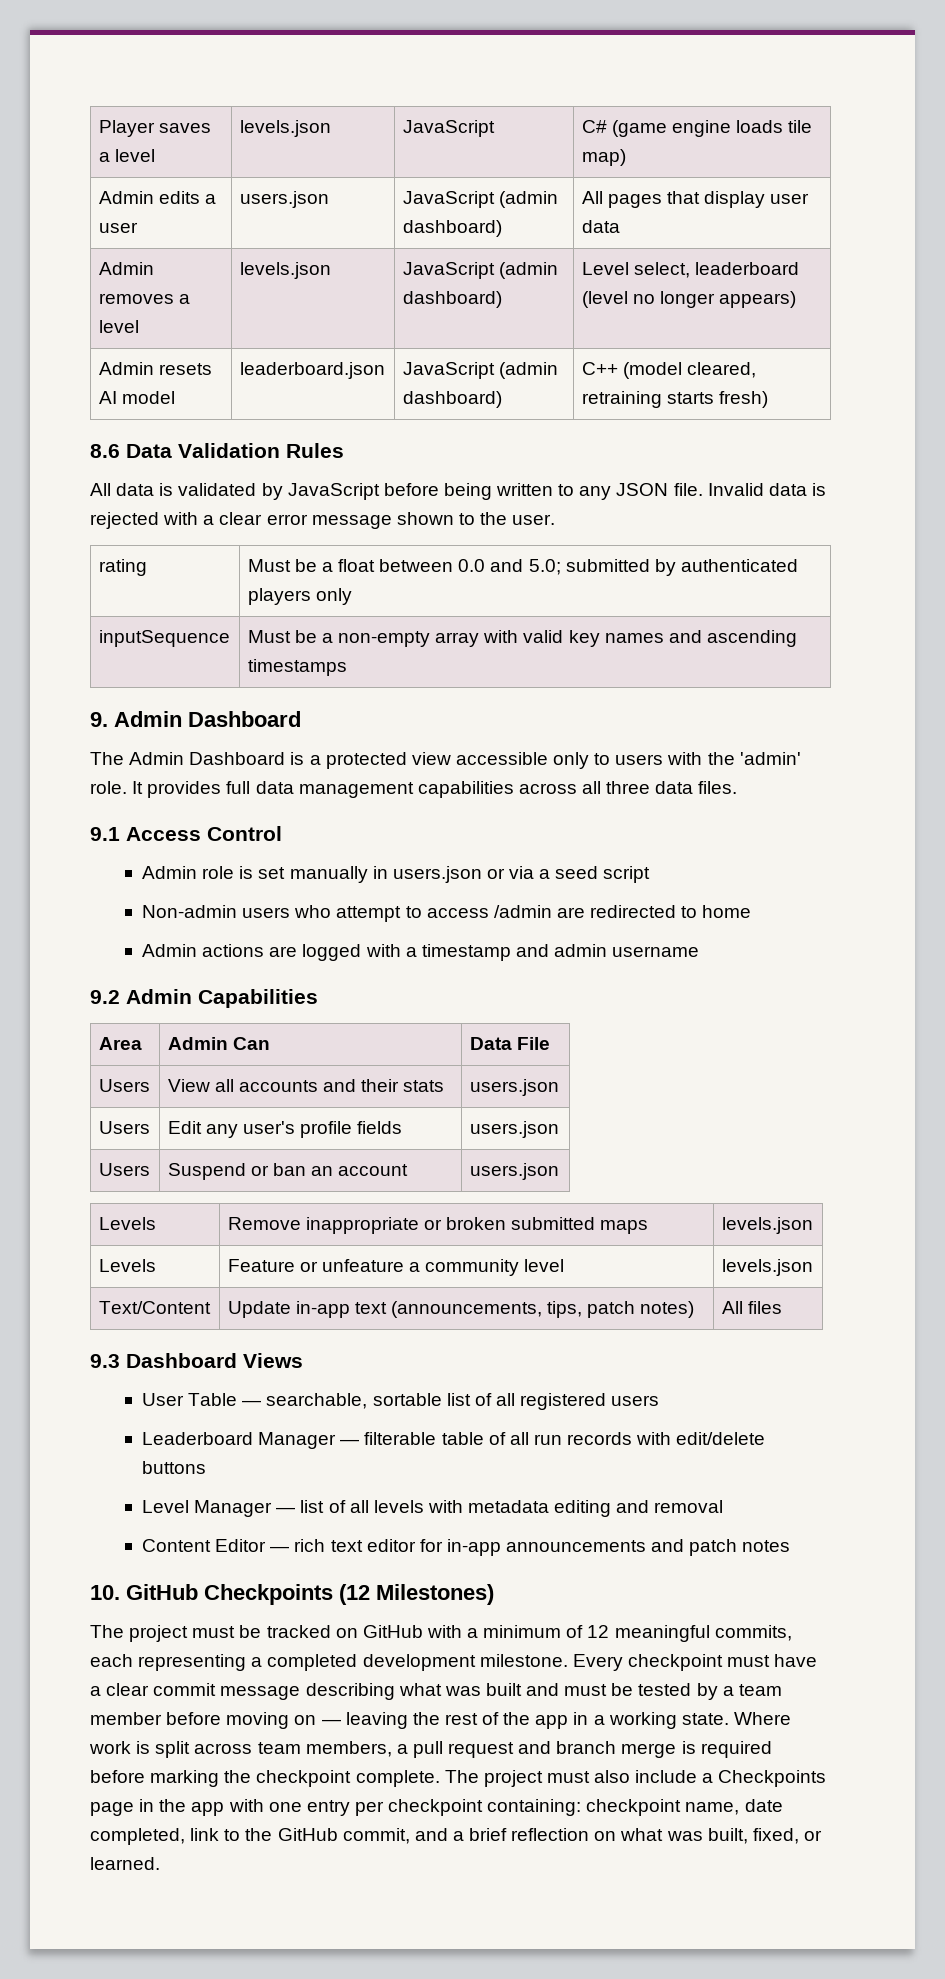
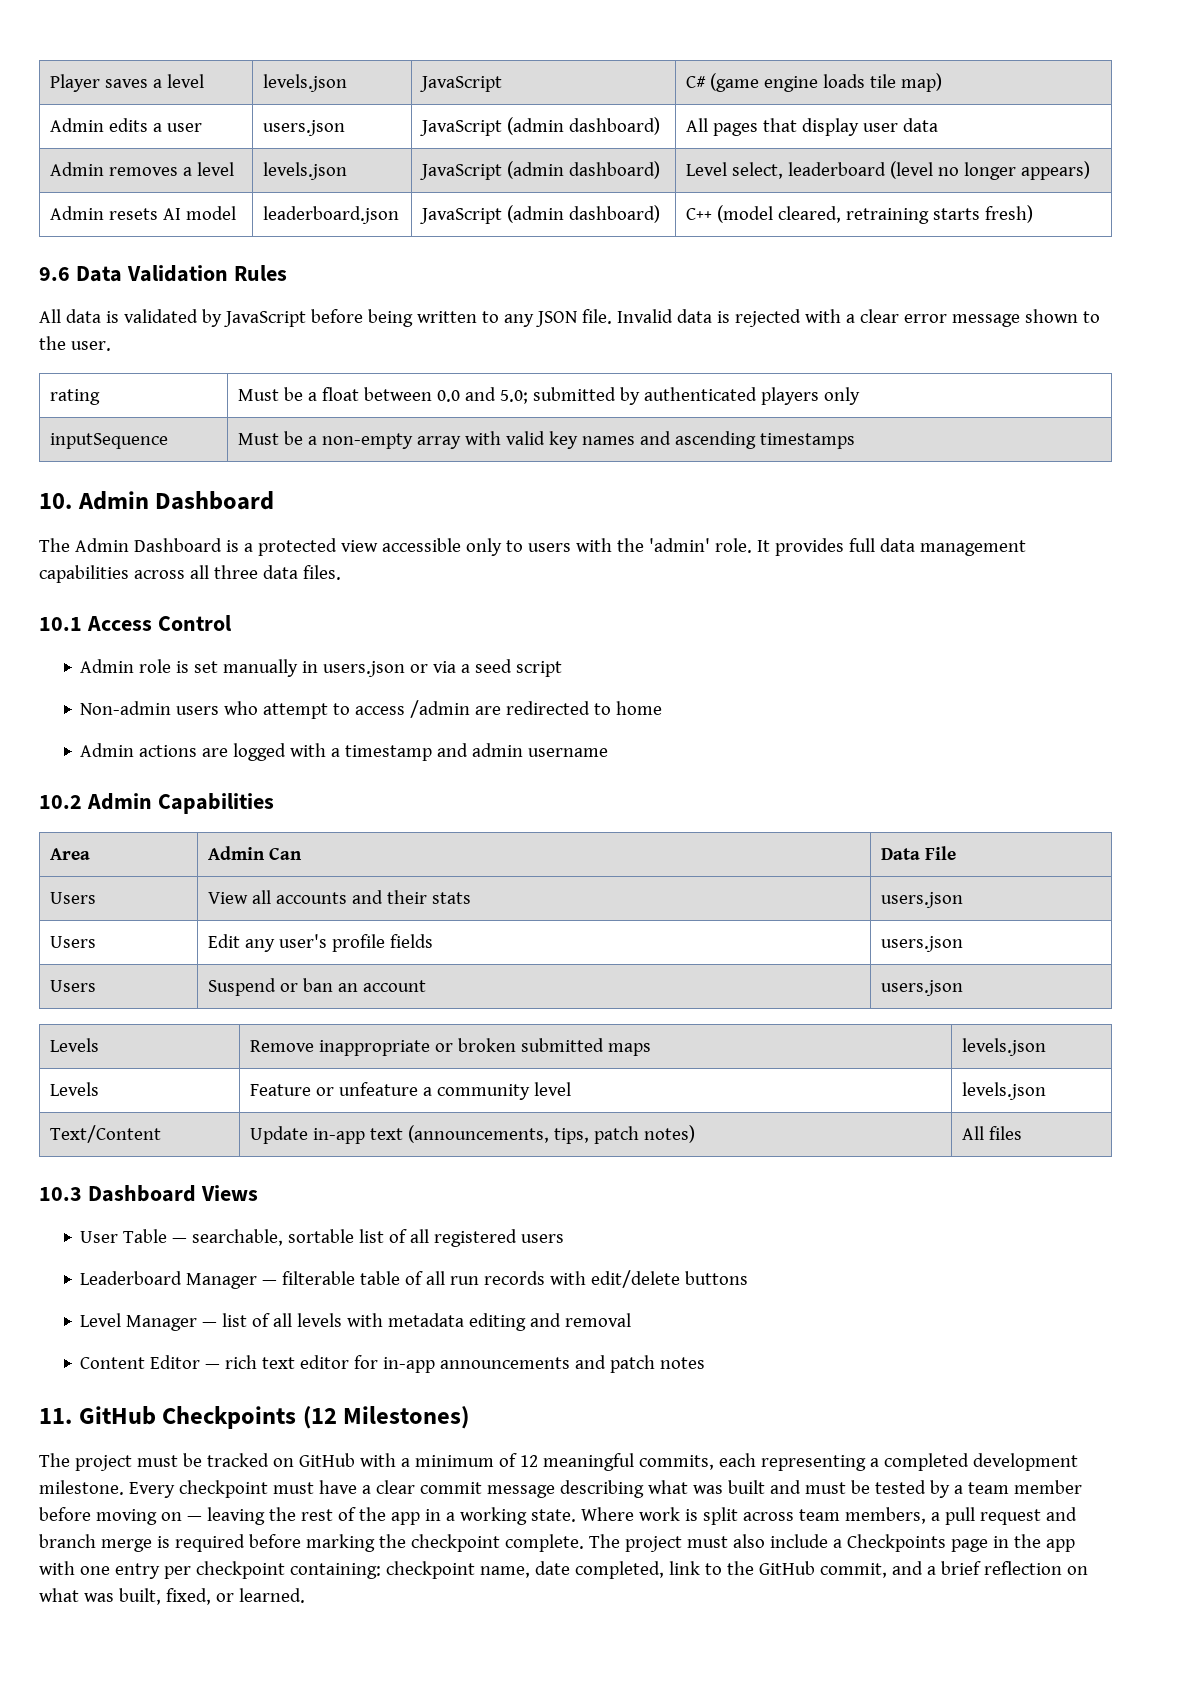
- 8.6 Data Validation Rules
+ 9.6 Data Validation Rules
- 9. Admin Dashboard
+ 10. Admin Dashboard
- 9.1 Access Control
+ 10.1 Access Control
- 9.2 Admin Capabilities
+ 10.2 Admin Capabilities
- 9.3 Dashboard Views
+ 10.3 Dashboard Views
- 10. GitHub Checkpoints (12 Milestones)
+ 11. GitHub Checkpoints (12 Milestones)

